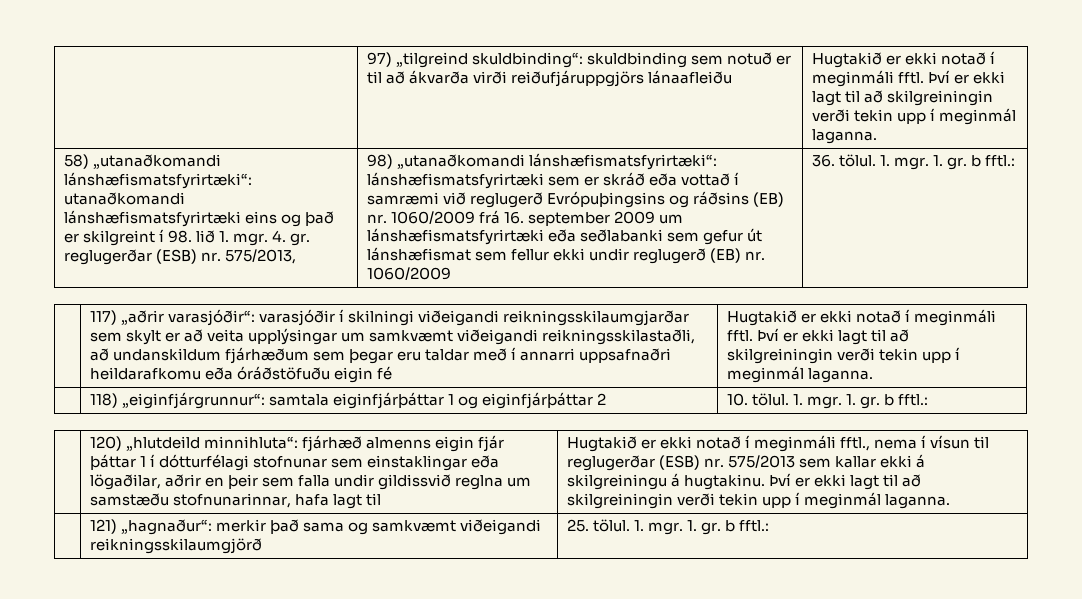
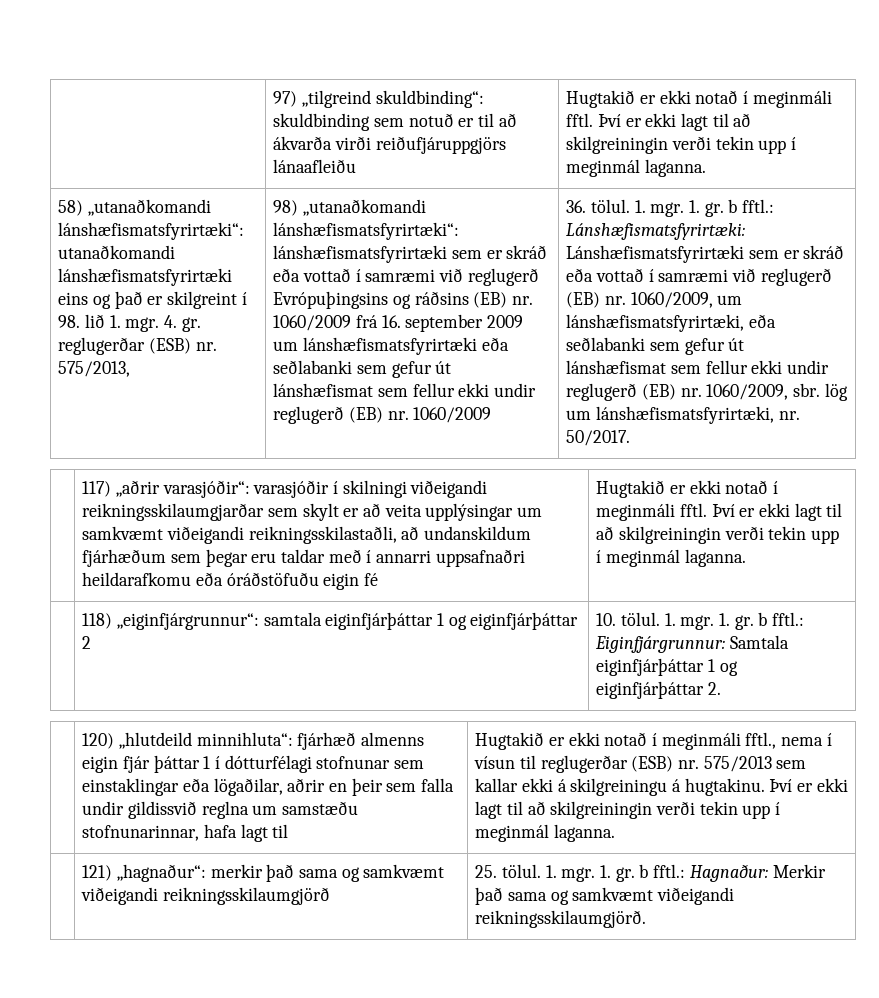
- 36. tölul. 1. mgr. 1. gr. b fftl.:
+ 36. tölul. 1. mgr. 1. gr. b fftl.: Lánshæfismatsfyrirtæki: Lánshæfismatsfyrirtæki sem er skráð eða vottað í samræmi við reglugerð (EB) nr. 1060/2009, um lánshæfismatsfyrirtæki, eða seðlabanki sem gefur út lánshæfismat sem fellur ekki undir reglugerð (EB) nr. 1060/2009, sbr. lög um lánshæfismatsfyrirtæki, nr. 50/2017.
- | 118) „eiginfjárgrunnur“: samtala eiginfjárþáttar 1 og eiginfjárþáttar 2 | 10. tölul. 1. mgr. 1. gr. b fftl.:
+ | 118) „eiginfjárgrunnur“: samtala eiginfjárþáttar 1 og eiginfjárþáttar 2 | 10. tölul. 1. mgr. 1. gr. b fftl.: Eiginfjárgrunnur: Samtala eiginfjárþáttar 1 og eiginfjárþáttar 2.
- | 121) „hagnaður“: merkir það sama og samkvæmt viðeigandi reikningsskilaumgjörð | 25. tölul. 1. mgr. 1. gr. b fftl.:
+ | 121) „hagnaður“: merkir það sama og samkvæmt viðeigandi reikningsskilaumgjörð | 25. tölul. 1. mgr. 1. gr. b fftl.: Hagnaður: Merkir það sama og samkvæmt viðeigandi reikningsskilaumgjörð.

